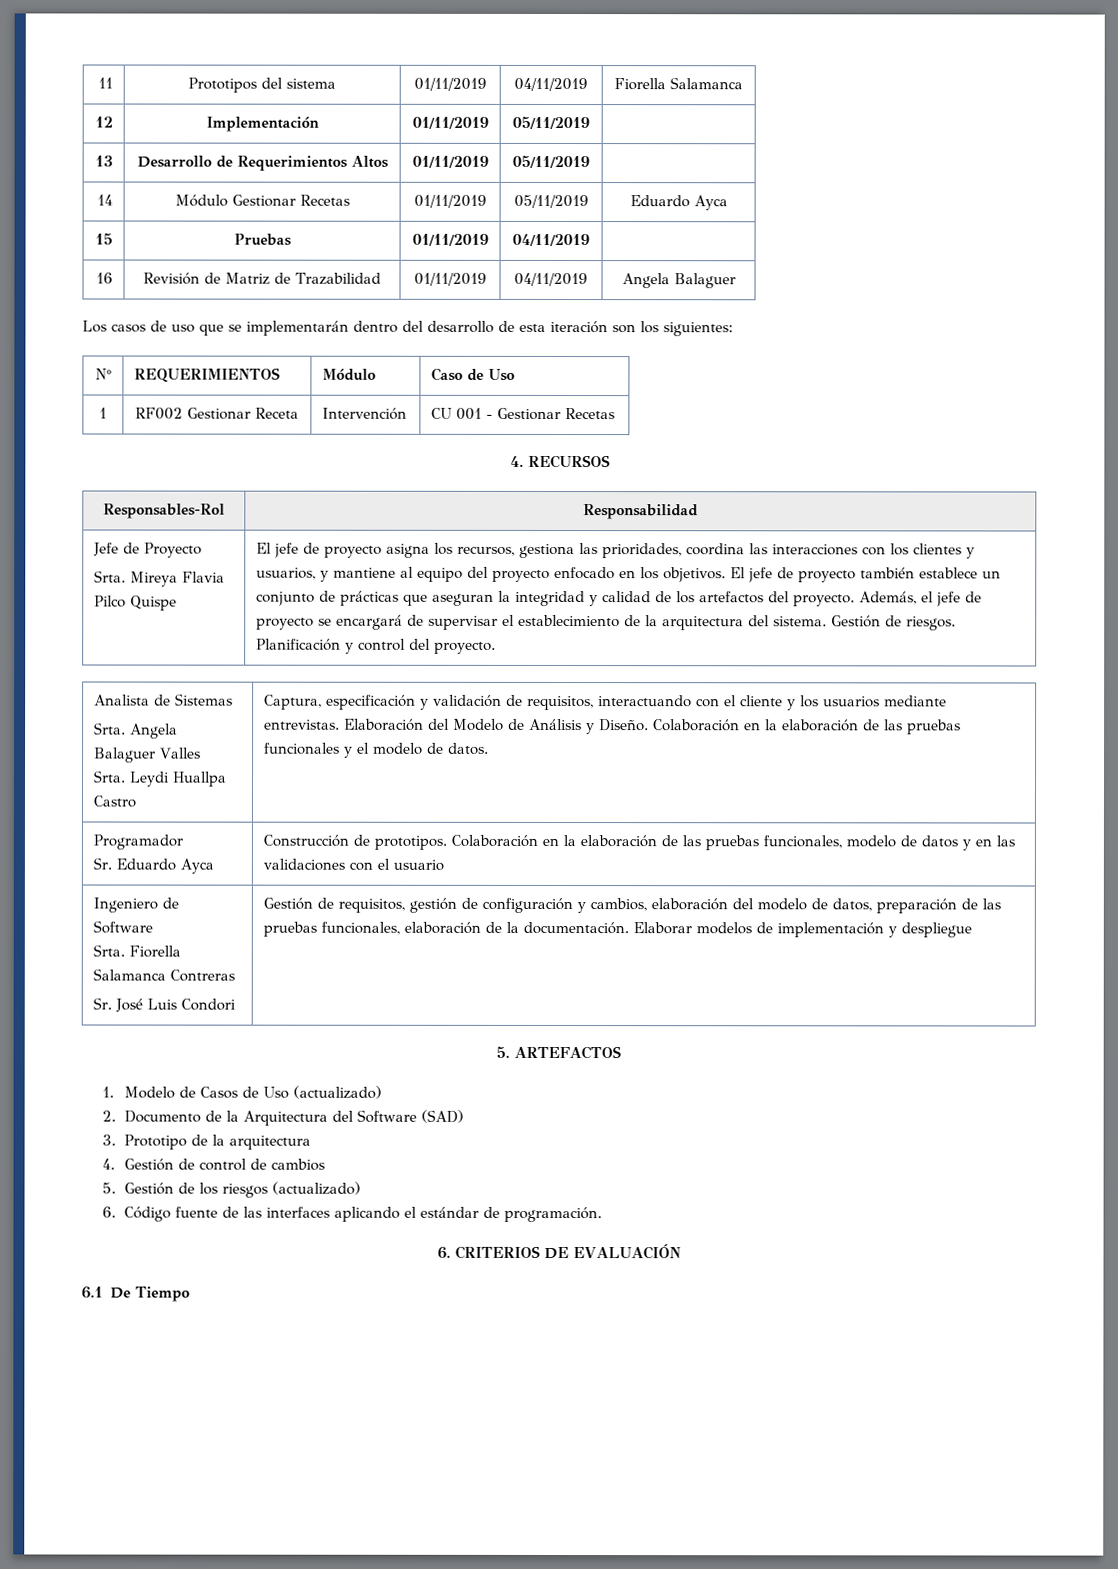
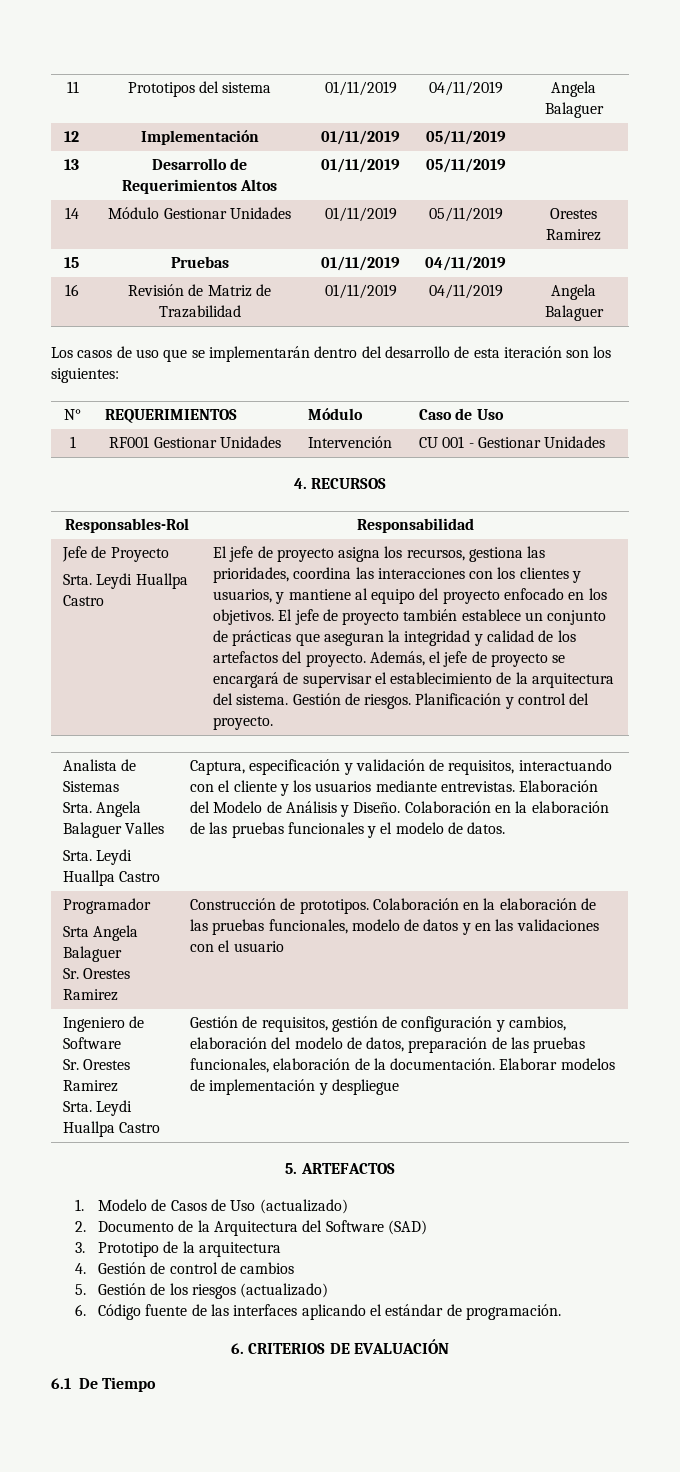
- 11 | Prototipos del sistema | 01/11/2019 | 04/11/2019 | Fiorella Salamanca
+ 11 | Prototipos del sistema | 01/11/2019 | 04/11/2019 | Angela Balaguer
- 14 | Módulo Gestionar Recetas | 01/11/2019 | 05/11/2019 | Eduardo Ayca
+ 14 | Módulo Gestionar Unidades | 01/11/2019 | 05/11/2019 | Orestes Ramirez
- 1 | RF002 Gestionar Receta | Intervención | CU 001 - Gestionar Recetas
+ 1 | RF001 Gestionar Unidades | Intervención | CU 001 - Gestionar Unidades
  Jefe de Proyecto
- Srta. Mireya Flavia Pilco Quispe
+ Srta. Leydi Huallpa Castro
  Programador
- Sr. Eduardo Ayca | Construcción de prototipos. Colaboración en la elaboración de las pruebas funcionales, modelo de datos y en las validaciones con el usuario
+ Srta Angela Balaguer
+ Sr. Orestes Ramirez | Construcción de prototipos. Colaboración en la elaboración de las pruebas funcionales, modelo de datos y en las validaciones con el usuario
  Ingeniero de Software
- Srta. Fiorella Salamanca Contreras
- Sr. José Luis Condori | Gestión de requisitos, gestión de configuración y cambios, elaboración del modelo de datos, preparación de las pruebas funcionales, elaboración de la documentación. Elaborar modelos de implementación y despliegue
+ Sr. Orestes Ramirez
+ Srta. Leydi Huallpa Castro | Gestión de requisitos, gestión de configuración y cambios, elaboración del modelo de datos, preparación de las pruebas funcionales, elaboración de la documentación. Elaborar modelos de implementación y despliegue

